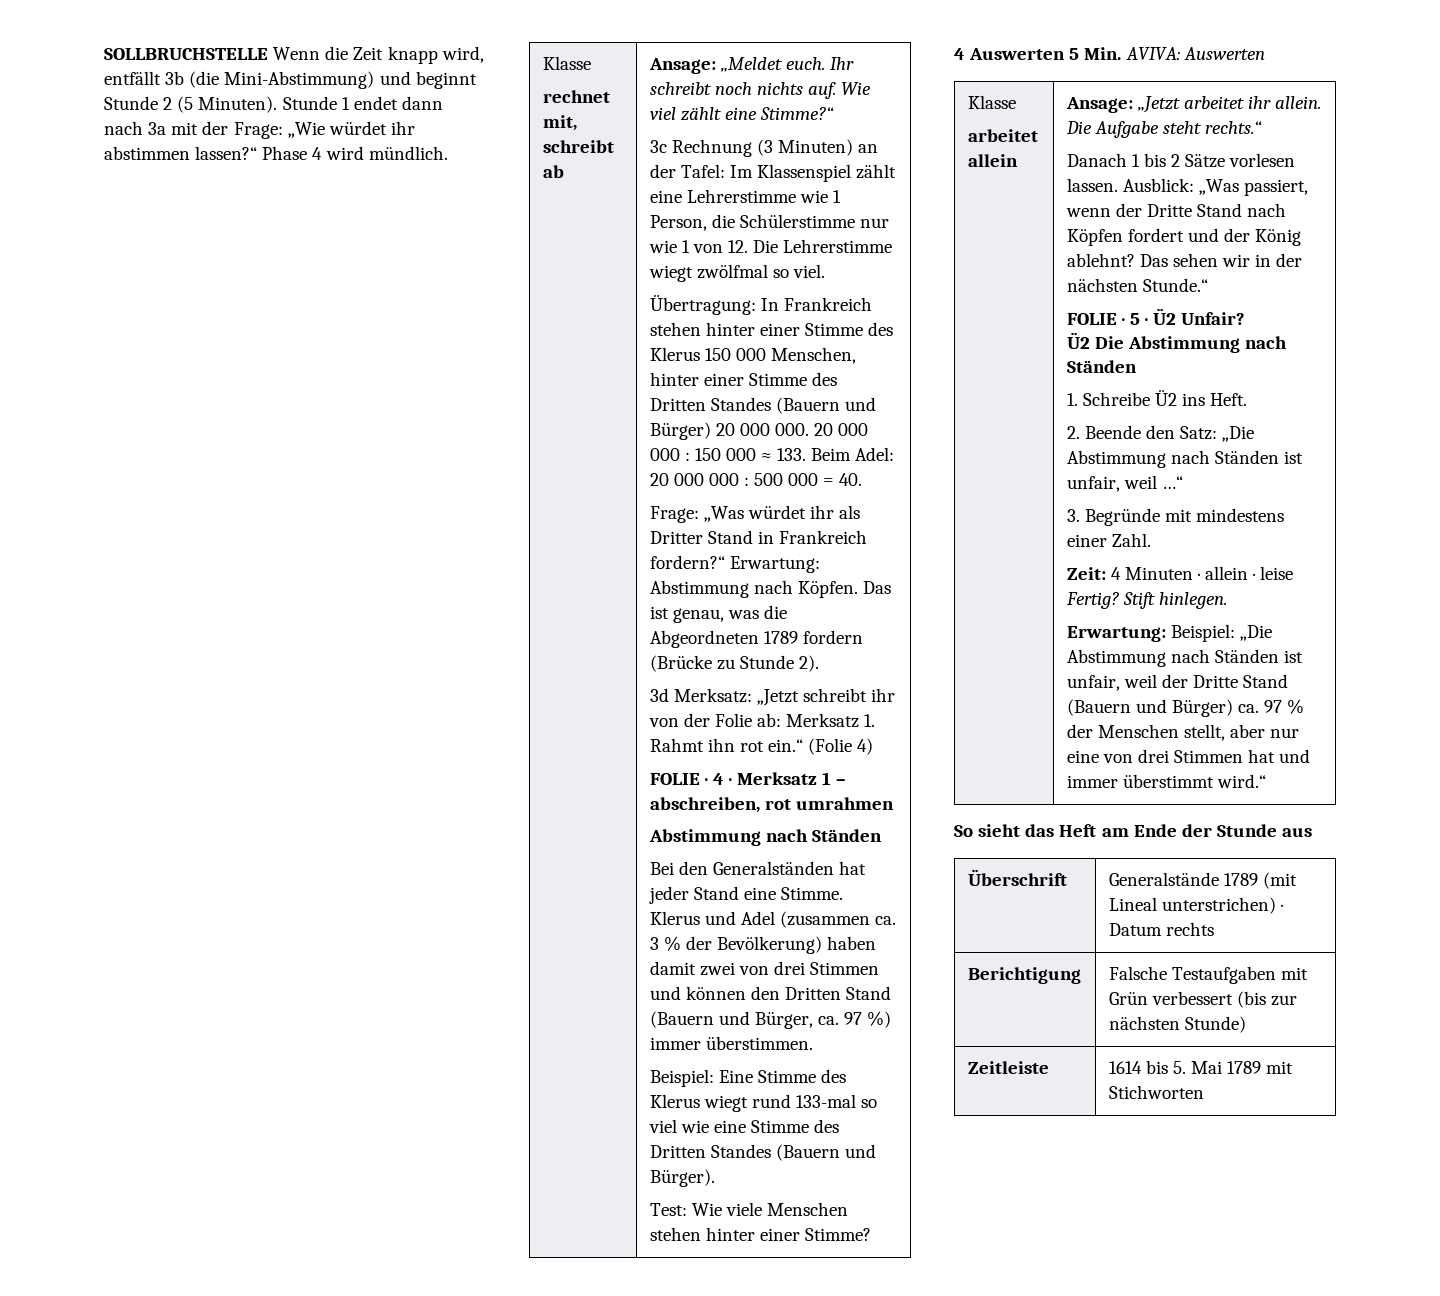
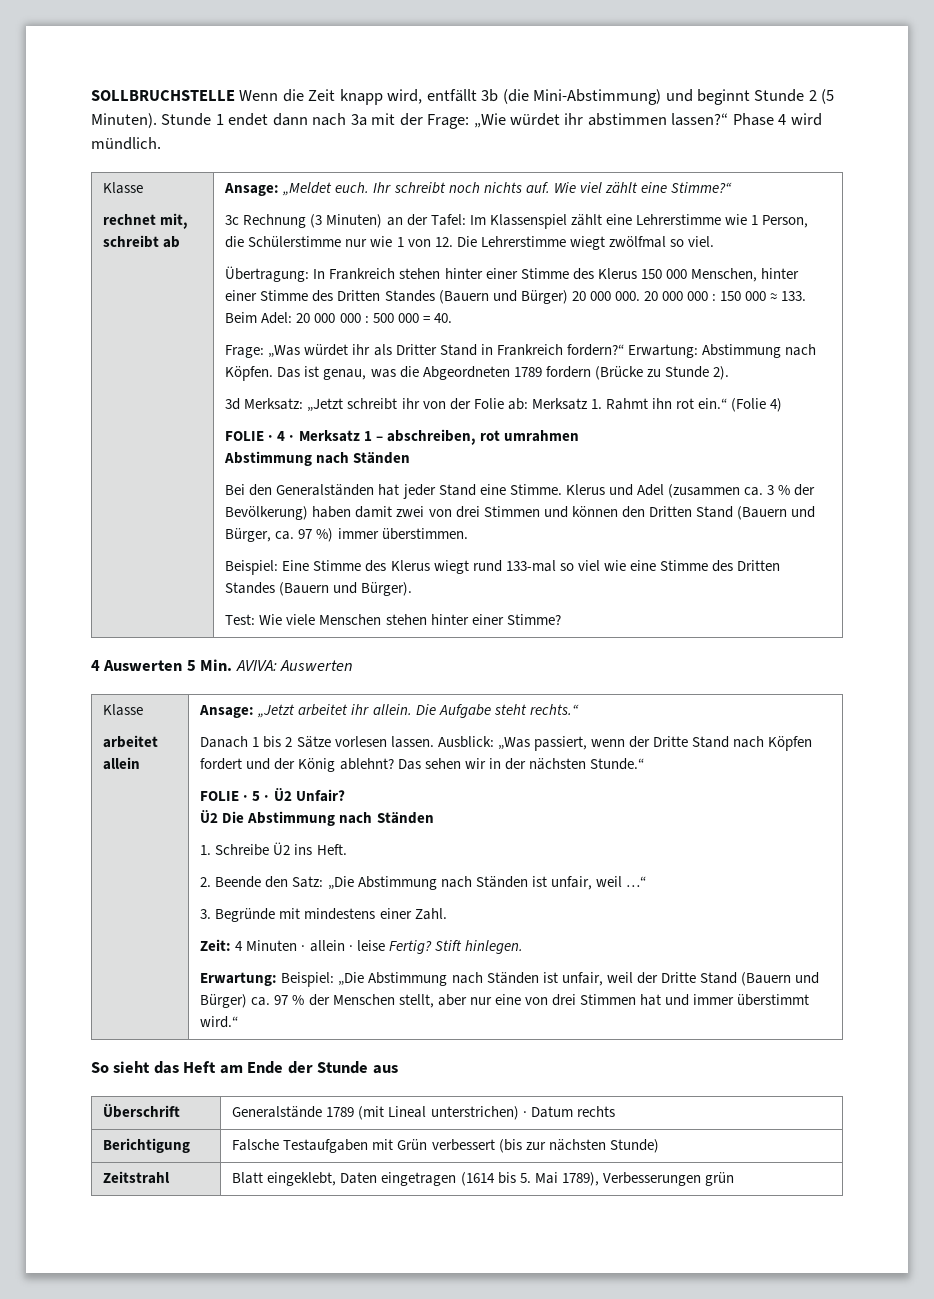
- Zeitleiste | 1614 bis 5. Mai 1789 mit Stichworten
+ Zeitstrahl | Blatt eingeklebt, Daten eingetragen (1614 bis 5. Mai 1789), Verbesserungen grün

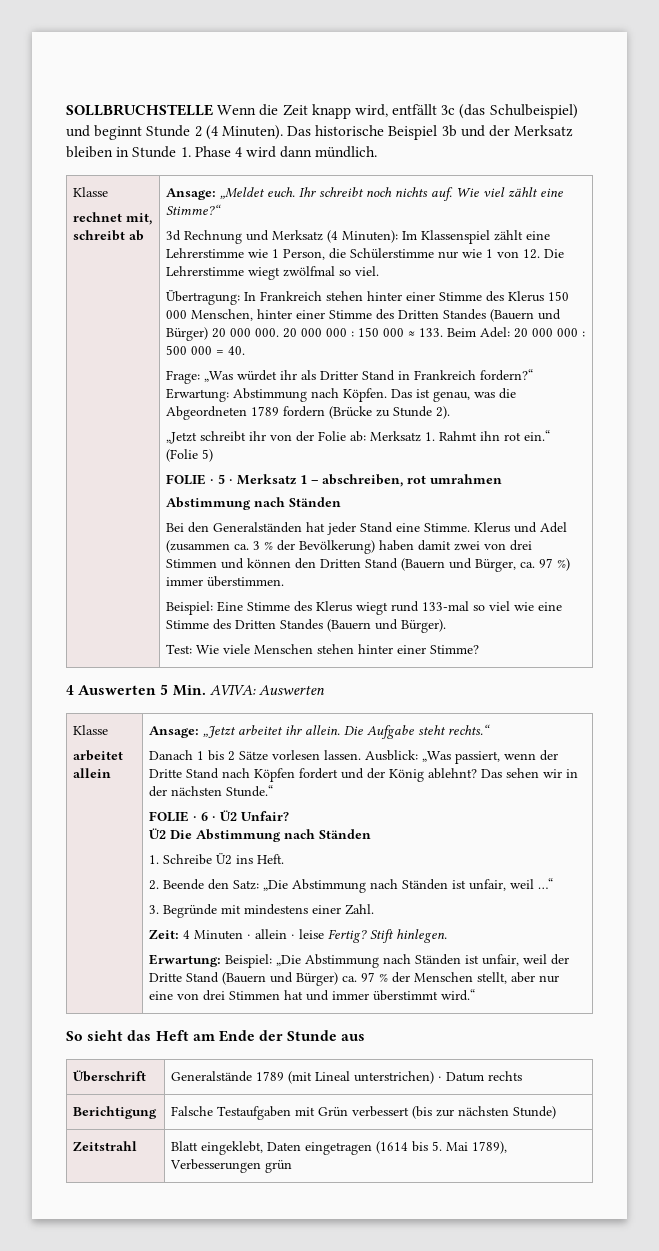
- SOLLBRUCHSTELLE Wenn die Zeit knapp wird, entfällt 3b (die Mini-Abstimmung) und beginnt Stunde 2 (5 Minuten). Stunde 1 endet dann nach 3a mit der Frage: „Wie würdet ihr abstimmen lassen?“ Phase 4 wird mündlich.
+ SOLLBRUCHSTELLE Wenn die Zeit knapp wird, entfällt 3c (das Schulbeispiel) und beginnt Stunde 2 (4 Minuten). Das historische Beispiel 3b und der Merksatz bleiben in Stunde 1. Phase 4 wird dann mündlich.
- 3c Rechnung (3 Minuten) an der Tafel: Im Klassenspiel zählt eine Lehrerstimme wie 1 Person, die Schülerstimme nur wie 1 von 12. Die Lehrerstimme wiegt zwölfmal so viel.
+ 3d Rechnung und Merksatz (4 Minuten): Im Klassenspiel zählt eine Lehrerstimme wie 1 Person, die Schülerstimme nur wie 1 von 12. Die Lehrerstimme wiegt zwölfmal so viel.
- 3d Merksatz: „Jetzt schreibt ihr von der Folie ab: Merksatz 1. Rahmt ihn rot ein.“ (Folie 4)
- FOLIE · 4 · Merksatz 1 – abschreiben, rot umrahmen
+ „Jetzt schreibt ihr von der Folie ab: Merksatz 1. Rahmt ihn rot ein.“ (Folie 5)
+ FOLIE · 5 · Merksatz 1 – abschreiben, rot umrahmen
- FOLIE · 5 · Ü2 Unfair?
+ FOLIE · 6 · Ü2 Unfair?

